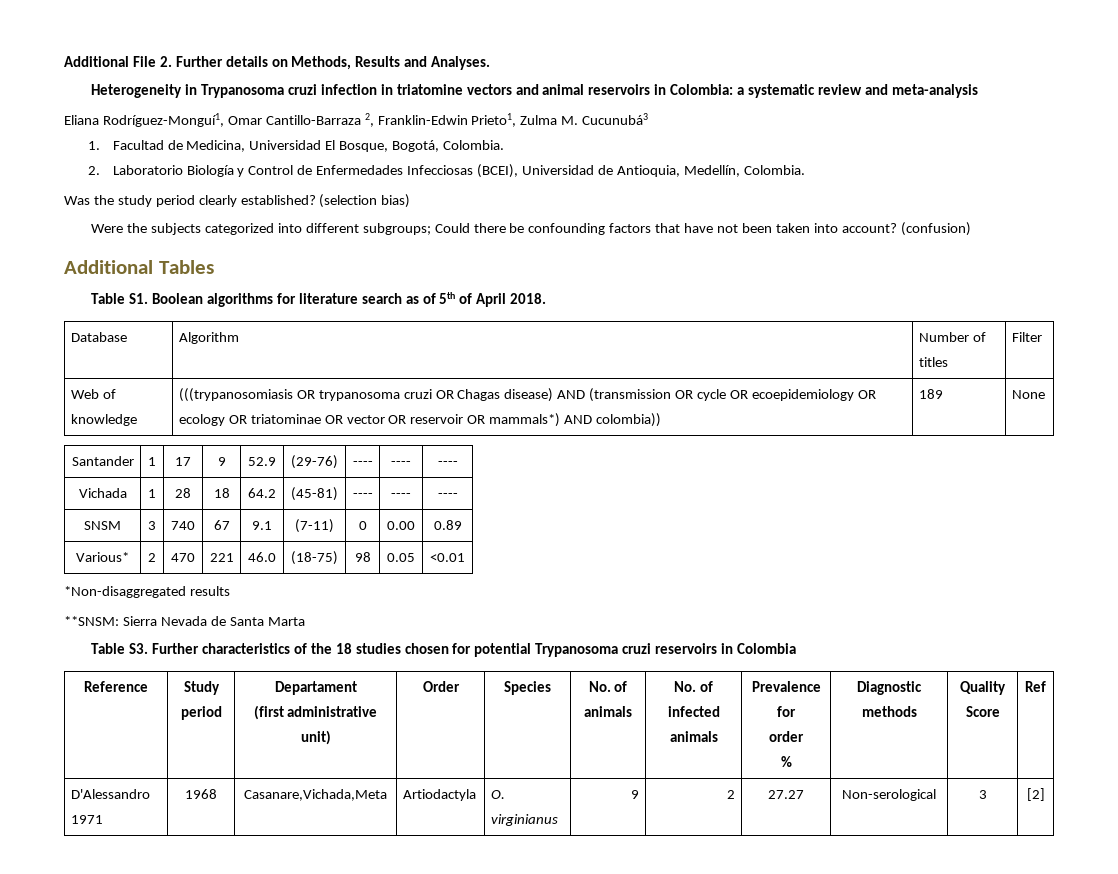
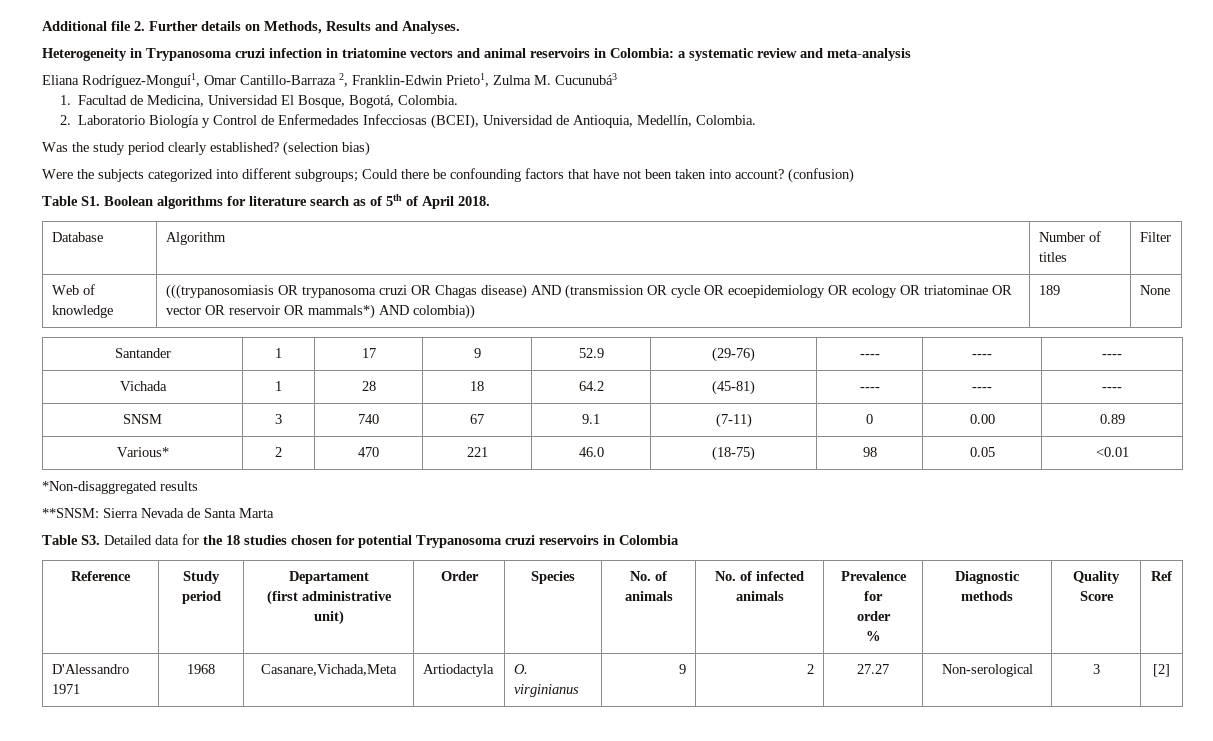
- Additional File 2. Further details on Methods, Results and Analyses.
+ Additional file 2. Further details on Methods, Results and Analyses.
- Additional Tables
- Table S3. Further characteristics of the 18 studies chosen for potential Trypanosoma cruzi reservoirs in Colombia
+ Table S3. Detailed data for the 18 studies chosen for potential Trypanosoma cruzi reservoirs in Colombia

